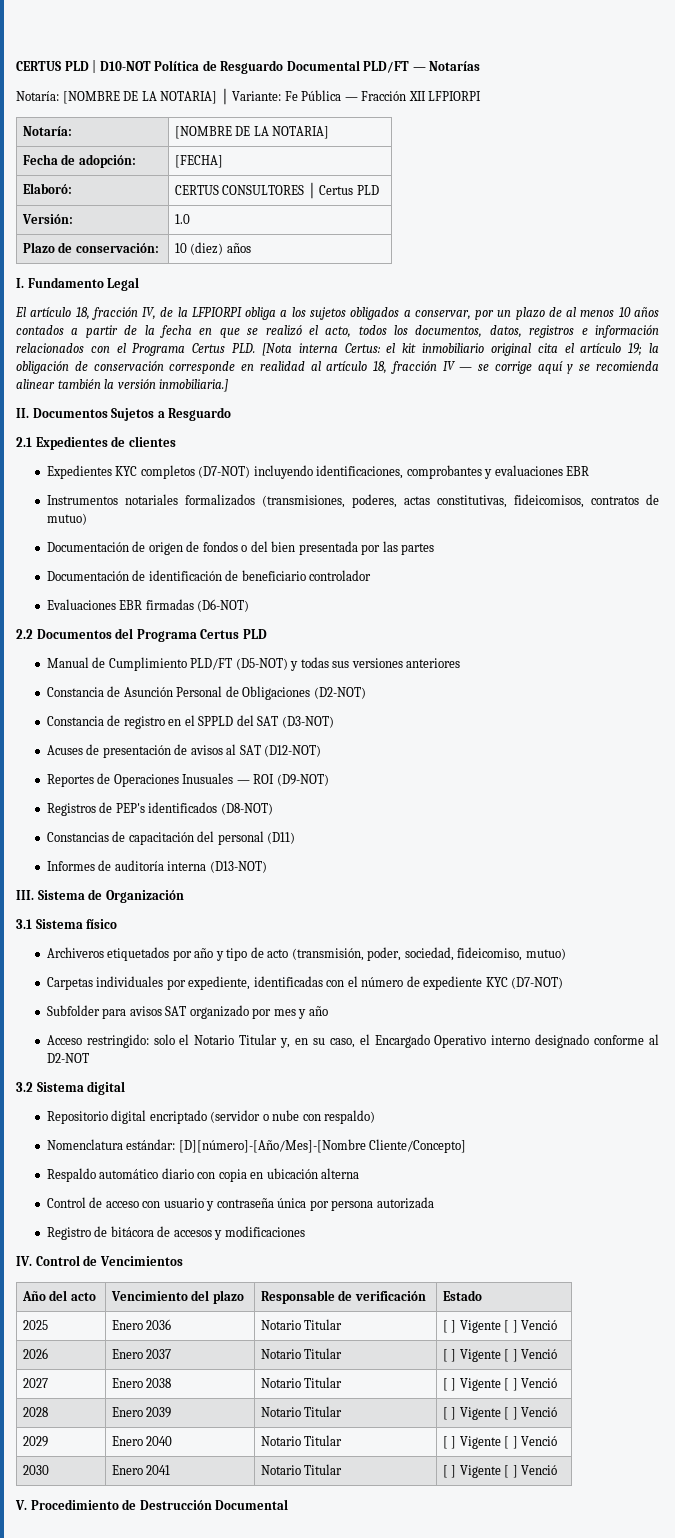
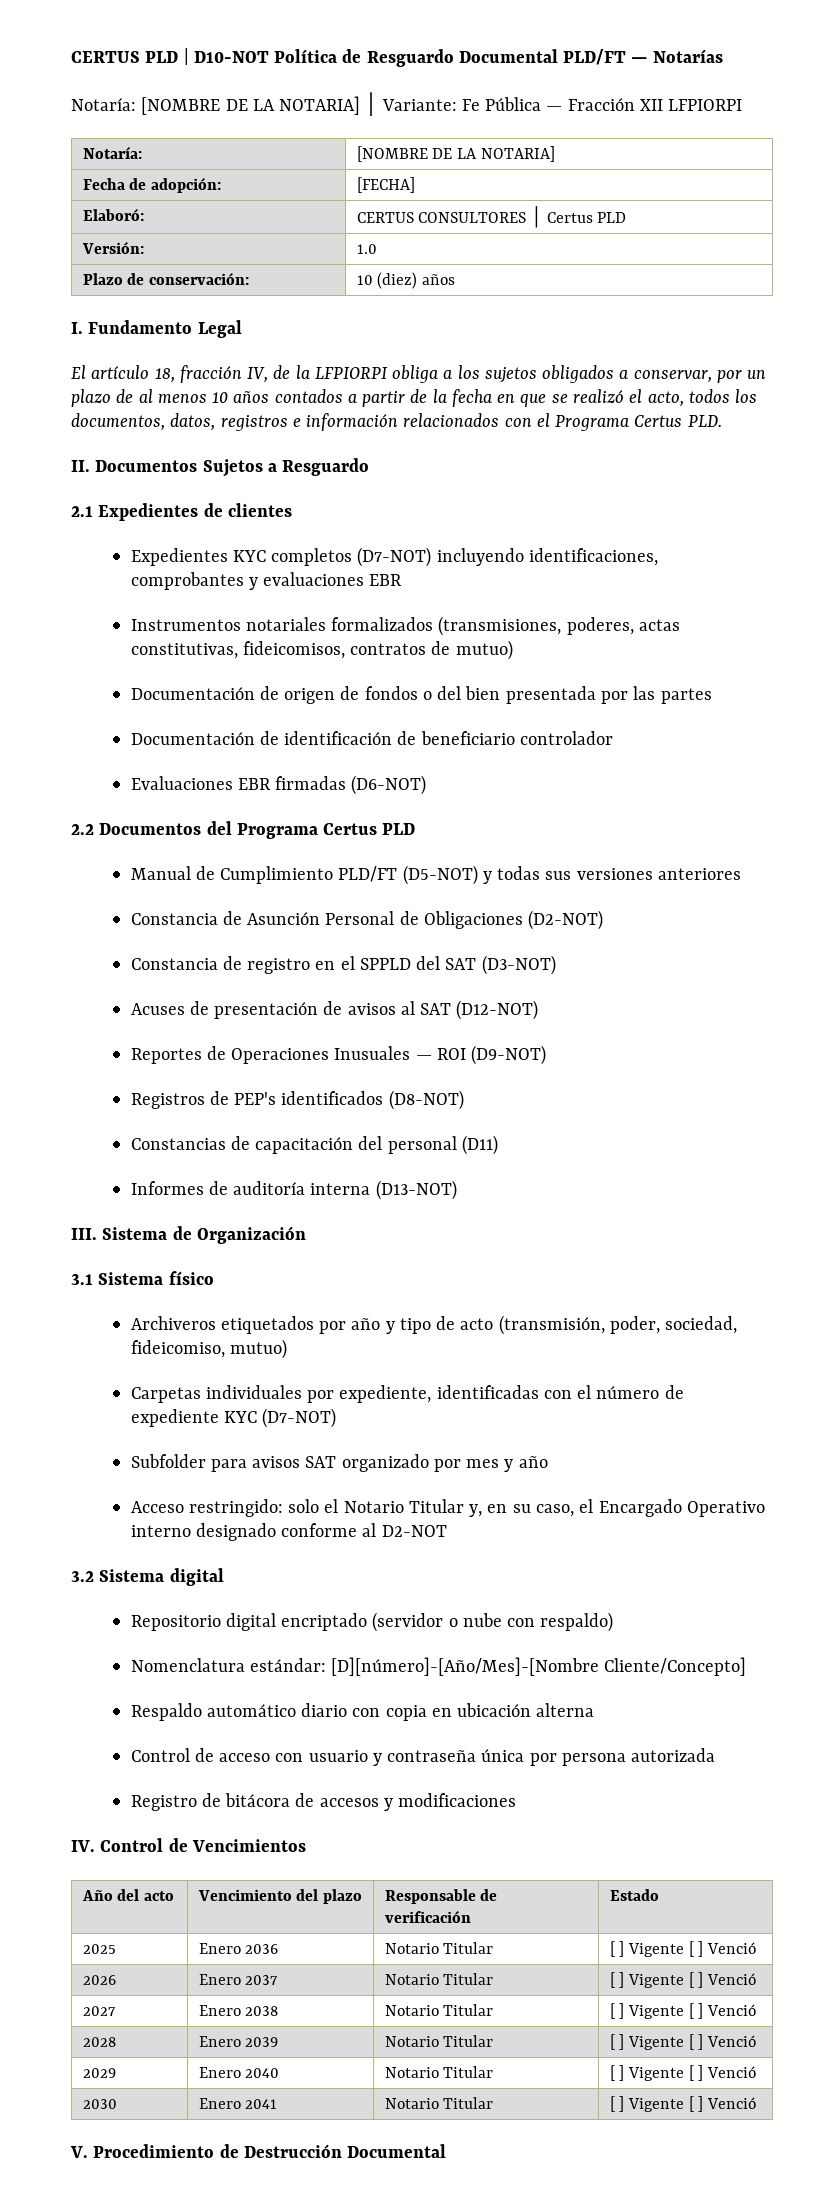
- El artículo 18, fracción IV, de la LFPIORPI obliga a los sujetos obligados a conservar, por un plazo de al menos 10 años contados a partir de la fecha en que se realizó el acto, todos los documentos, datos, registros e información relacionados con el Programa Certus PLD. [Nota interna Certus: el kit inmobiliario original cita el artículo 19; la obligación de conservación corresponde en realidad al artículo 18, fracción IV — se corrige aquí y se recomienda alinear también la versión inmobiliaria.]
+ El artículo 18, fracción IV, de la LFPIORPI obliga a los sujetos obligados a conservar, por un plazo de al menos 10 años contados a partir de la fecha en que se realizó el acto, todos los documentos, datos, registros e información relacionados con el Programa Certus PLD.

